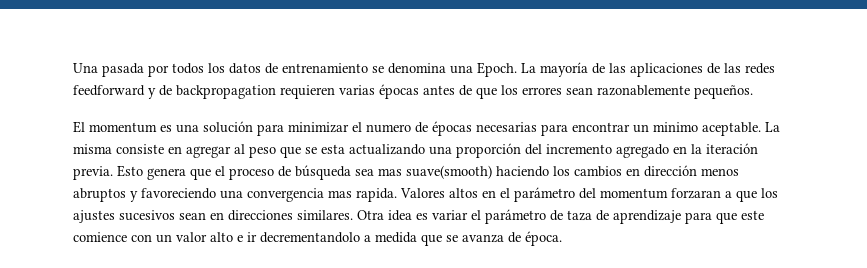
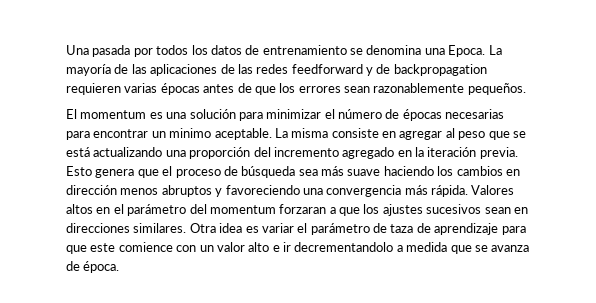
- Una pasada por todos los datos de entrenamiento se denomina una Epoch.
+ Una pasada por todos los datos de entrenamiento se denomina una Epoca.
- El momentum es una solución para minimizar el numero de épocas necesarias para encontrar un minimo aceptable.
+ El momentum es una solución para minimizar el número de épocas necesarias para encontrar un minimo aceptable.
- La misma consiste en agregar al peso que se esta actualizando una proporción del incremento agregado en la iteración previa.
+ La misma consiste en agregar al peso que se está actualizando una proporción del incremento agregado en la iteración previa.
- Esto genera que el proceso de búsqueda sea mas suave(smooth) haciendo los cambios en dirección menos abruptos y favoreciendo una convergencia mas rapida.
+ Esto genera que el proceso de búsqueda sea más suave haciendo los cambios en dirección menos abruptos y favoreciendo una convergencia más rápida.

